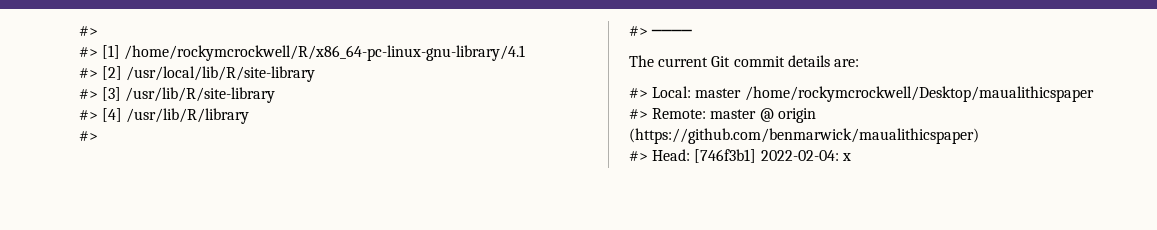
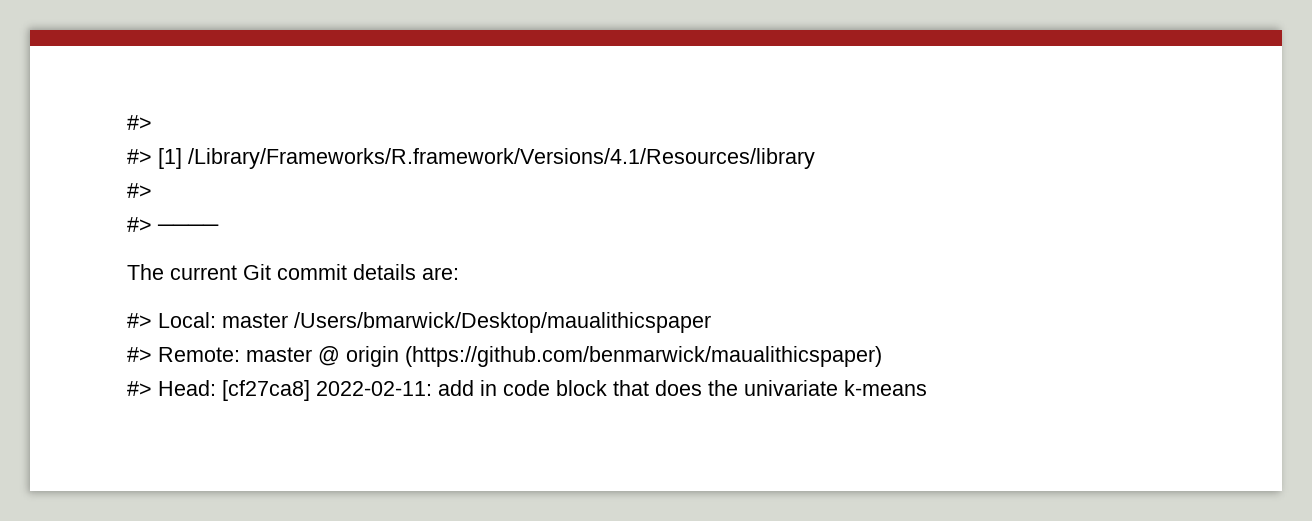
- #> [1] /home/rockymcrockwell/R/x86_64-pc-linux-gnu-library/4.1
- #> [2] /usr/local/lib/R/site-library
- #> [3] /usr/lib/R/site-library
- #> [4] /usr/lib/R/library
+ #> [1] /Library/Frameworks/R.framework/Versions/4.1/Resources/library
- #> Local: master /home/rockymcrockwell/Desktop/maualithicspaper
+ #> Local: master /Users/bmarwick/Desktop/maualithicspaper
- #> Head: [746f3b1] 2022-02-04: x
+ #> Head: [cf27ca8] 2022-02-11: add in code block that does the univariate k-means

